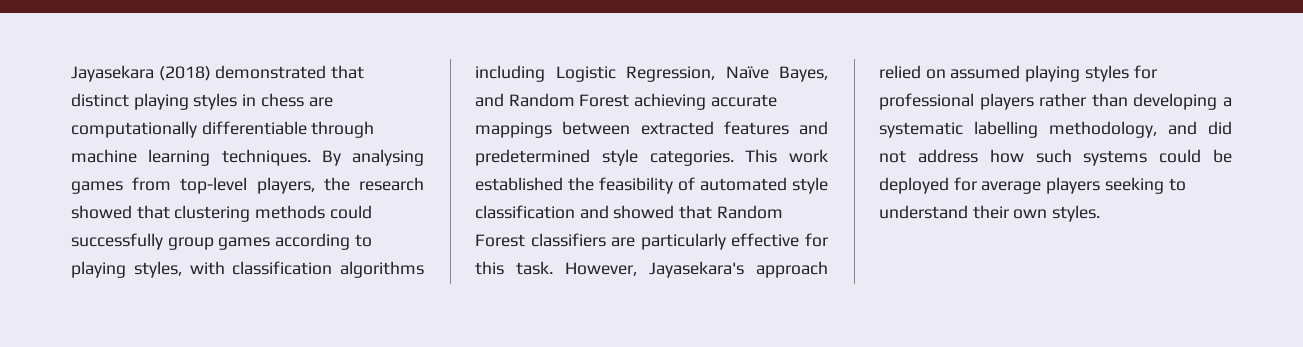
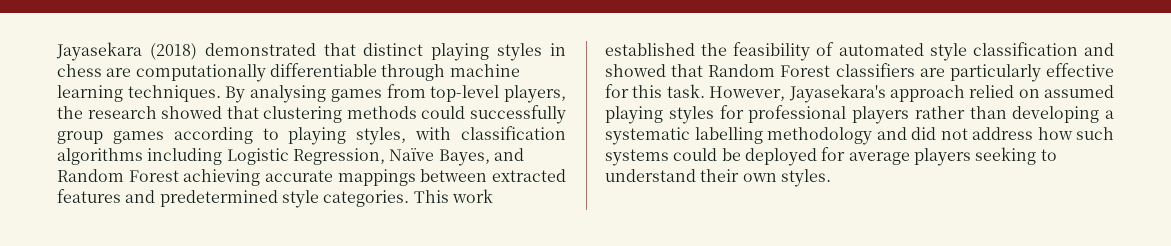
- However, Jayasekara's approach relied on assumed playing styles for professional players rather than developing a systematic labelling methodology, and did not address how such systems could be deployed for average players seeking to understand their own styles.
+ However, Jayasekara's approach relied on assumed playing styles for professional players rather than developing a systematic labelling methodology and did not address how such systems could be deployed for average players seeking to understand their own styles.

